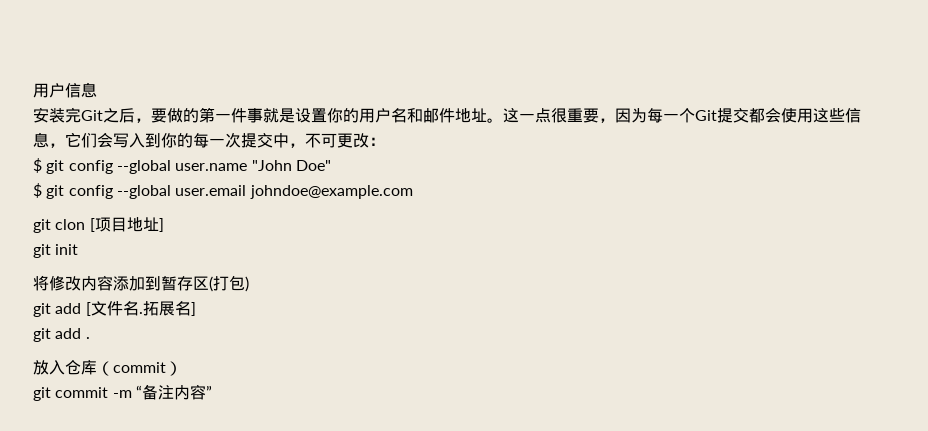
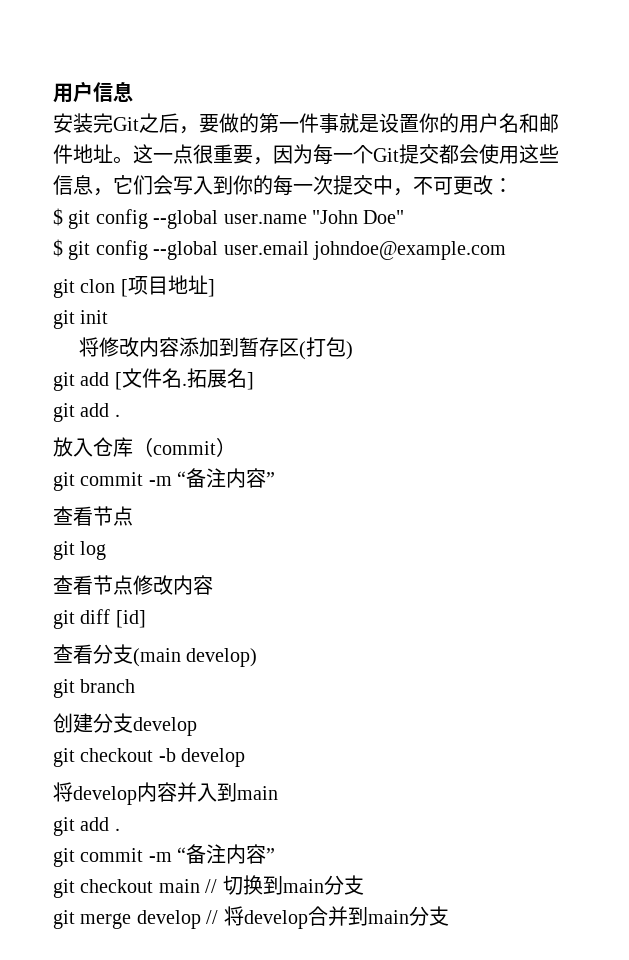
  放入仓库（commit）
  git commit -m “备注内容”
+ 查看节点
+ git log
+ 查看节点修改内容
+ git diff [id]
+ 查看分支(main develop)
+ git branch
+ 创建分支develop
+ git checkout -b develop
+ 将develop内容并入到main
+ git add .
+ git commit -m “备注内容”
+ git checkout main // 切换到main分支
+ git merge develop // 将develop合并到main分支

